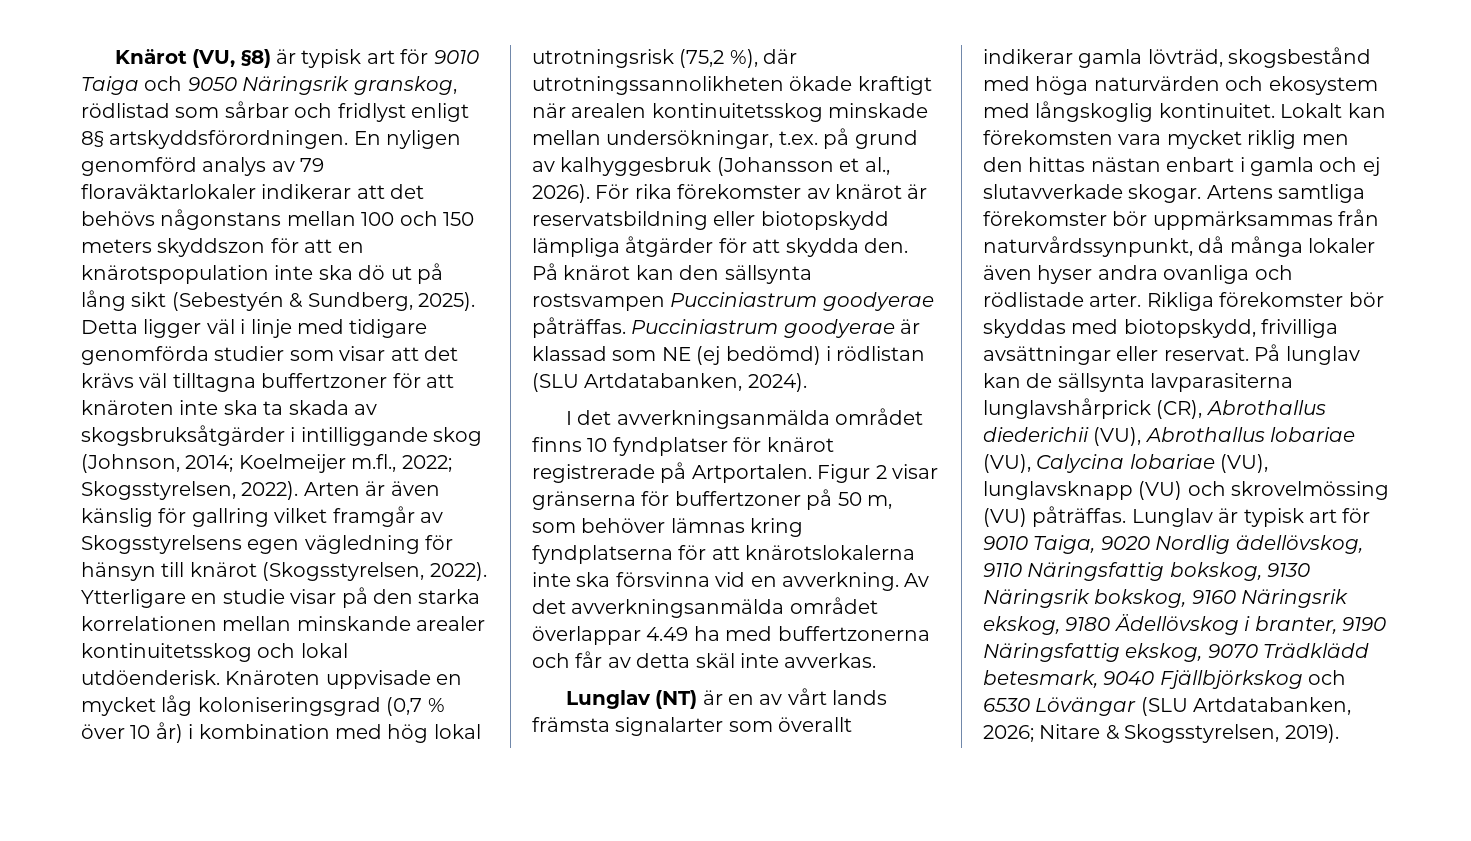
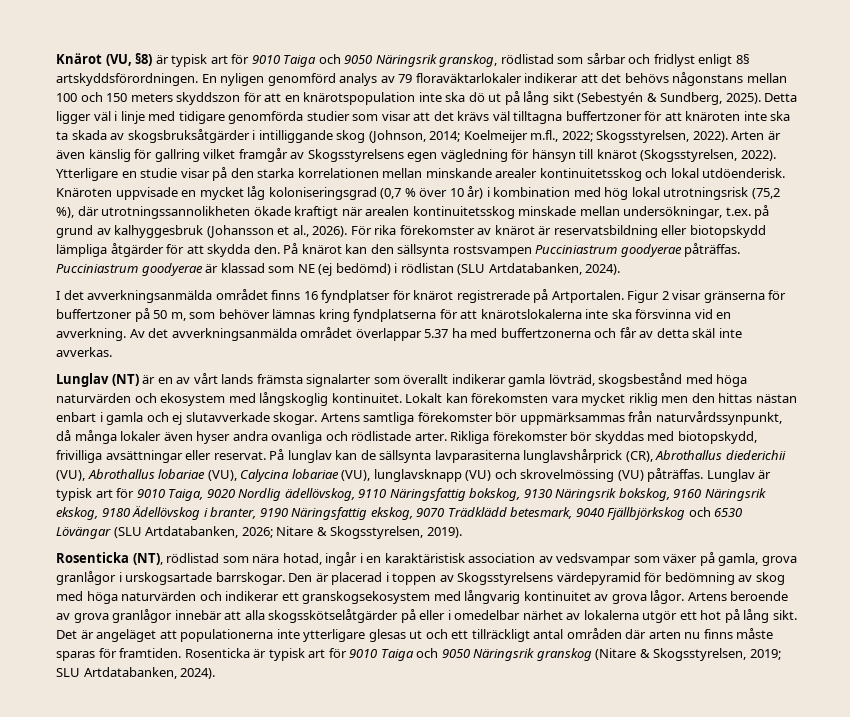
- I det avverkningsanmälda området finns 10 fyndplatser för knärot registrerade på Artportalen.
+ I det avverkningsanmälda området finns 16 fyndplatser för knärot registrerade på Artportalen.
- Av det avverkningsanmälda området överlappar 4.49 ha med buffertzonerna och får av detta skäl inte avverkas.
+ Av det avverkningsanmälda området överlappar 5.37 ha med buffertzonerna och får av detta skäl inte avverkas.
+ Rosenticka (NT), rödlistad som nära hotad, ingår i en karaktäristisk association av vedsvampar som växer på gamla, grova granlågor i urskogsartade barrskogar. Den är placerad i toppen av Skogsstyrelsens värdepyramid för bedömning av skog med höga naturvärden och indikerar ett granskogsekosystem med långvarig kontinuitet av grova lågor. Artens beroende av grova granlågor innebär att alla skogsskötselåtgärder på eller i omedelbar närhet av lokalerna utgör ett hot på lång sikt. Det är angeläget att populationerna inte ytterligare glesas ut och ett tillräckligt antal områden där arten nu finns måste sparas för framtiden. Rosenticka är typisk art för 9010 Taiga och 9050 Näringsrik granskog (Nitare & Skogsstyrelsen, 2019; SLU Artdatabanken, 2024).

